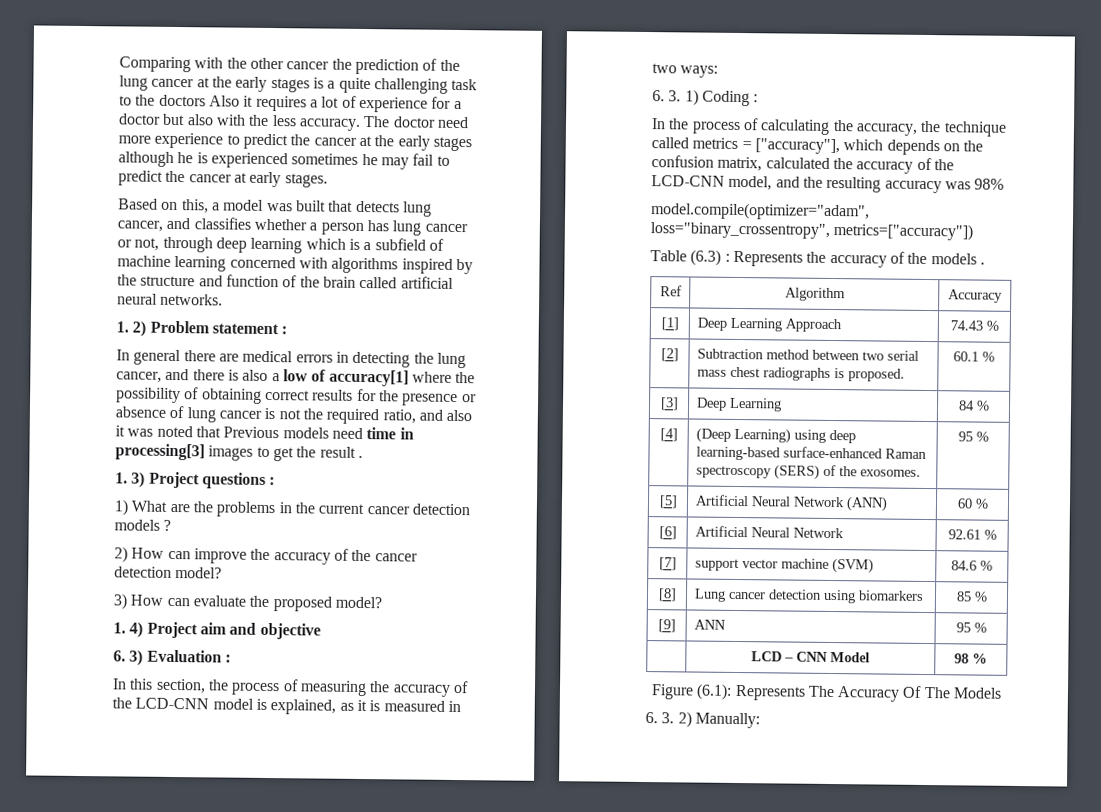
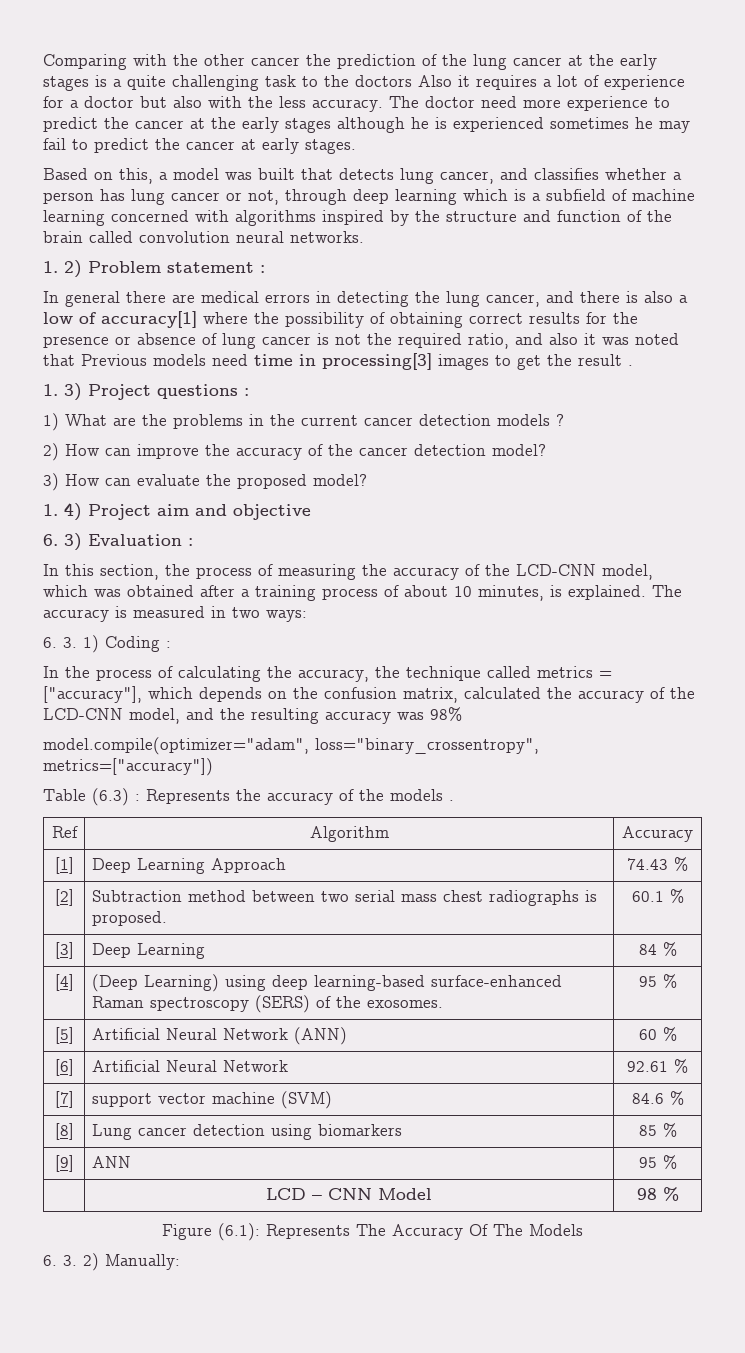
- Based on this, a model was built that detects lung cancer, and classifies whether a person has lung cancer or not, through deep learning which is a subfield of machine learning concerned with algorithms inspired by the structure and function of the brain called artificial neural networks.
+ Based on this, a model was built that detects lung cancer, and classifies whether a person has lung cancer or not, through deep learning which is a subfield of machine learning concerned with algorithms inspired by the structure and function of the brain called convolution neural networks.
- In this section, the process of measuring the accuracy of the LCD-CNN model is explained, as it is measured in two ways:
+ In this section, the process of measuring the accuracy of the LCD-CNN model, which was obtained after a training process of about 10 minutes, is explained. The accuracy is measured in two ways:

